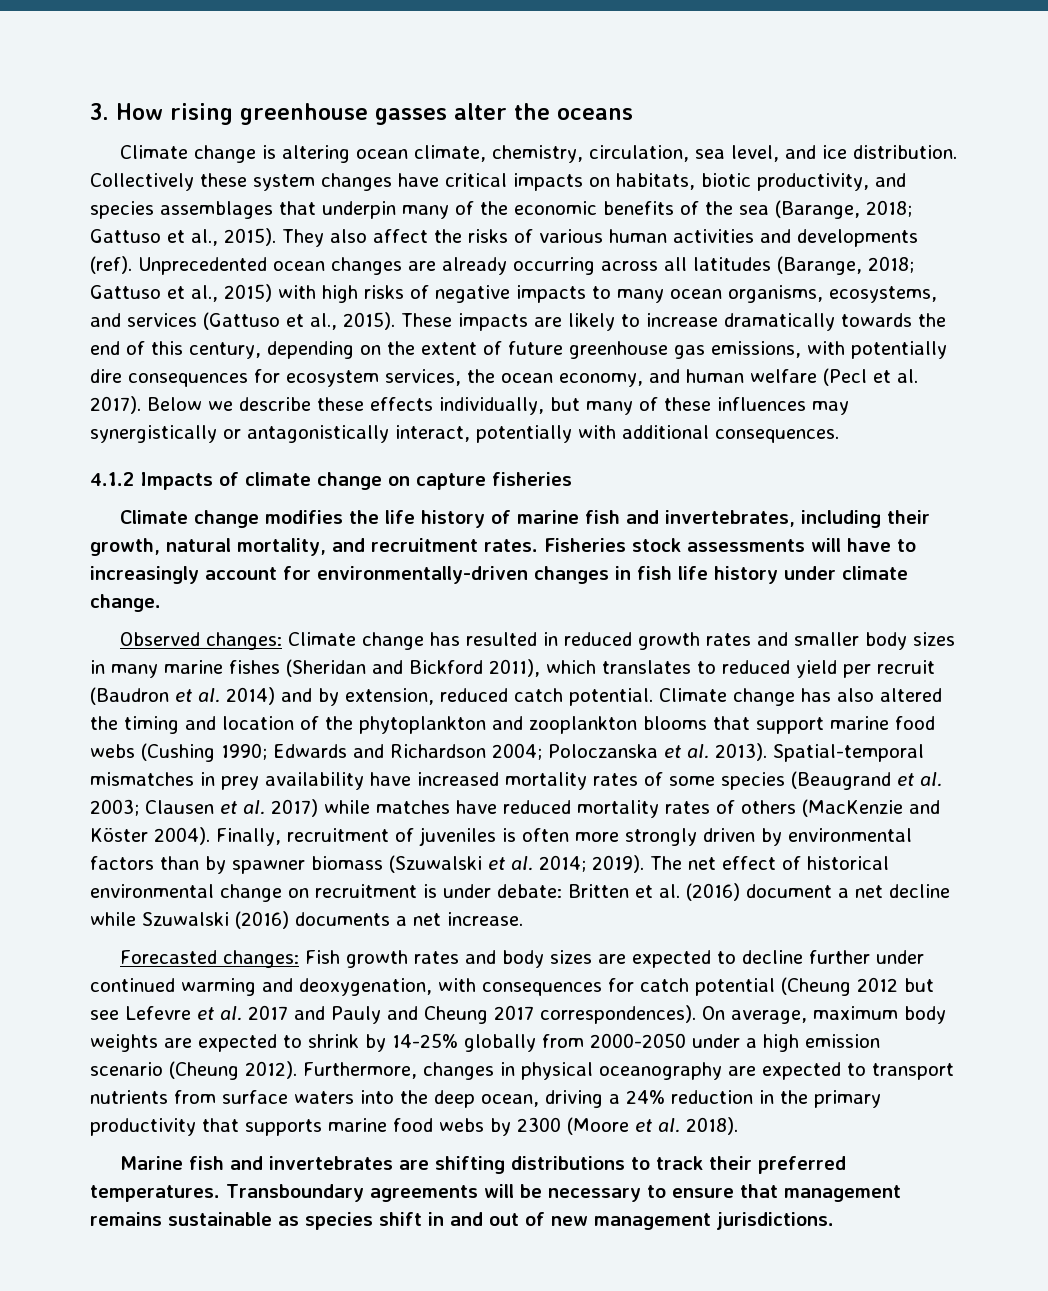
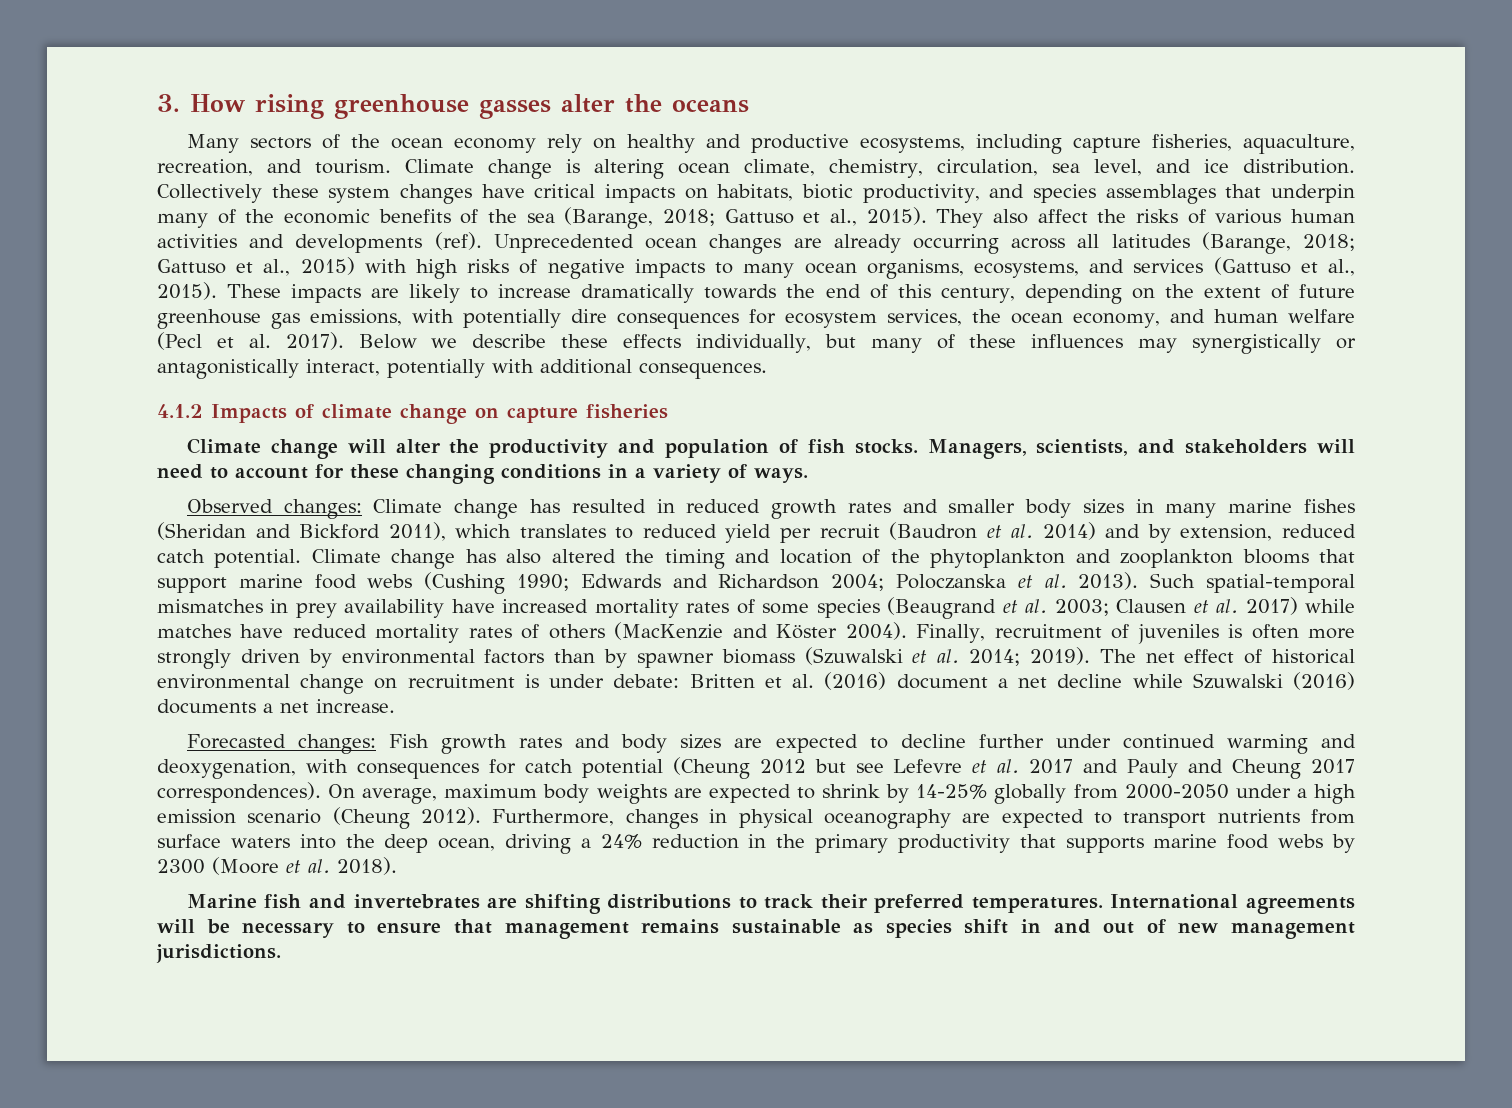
+ Many sectors of the ocean economy rely on healthy and productive ecosystems, including capture fisheries, aquaculture, recreation, and tourism.
- Climate change modifies the life history of marine fish and invertebrates, including their growth, natural mortality, and recruitment rates. Fisheries stock assessments will have to increasingly account for environmentally-driven changes in fish life history under climate change.
+ Climate change will alter the productivity and population of fish stocks. Managers, scientists, and stakeholders will need to account for these changing conditions in a variety of ways.
- Spatial-temporal mismatches in prey availability have increased mortality rates of some species (Beaugrand et al. 2003; Clausen et al. 2017) while matches have reduced mortality rates of others (MacKenzie and Köster 2004).
+ Such spatial-temporal mismatches in prey availability have increased mortality rates of some species (Beaugrand et al. 2003; Clausen et al. 2017) while matches have reduced mortality rates of others (MacKenzie and Köster 2004).
- Transboundary agreements will be necessary to ensure that management remains sustainable as species shift in and out of new management jurisdictions.
+ International agreements will be necessary to ensure that management remains sustainable as species shift in and out of new management jurisdictions.

